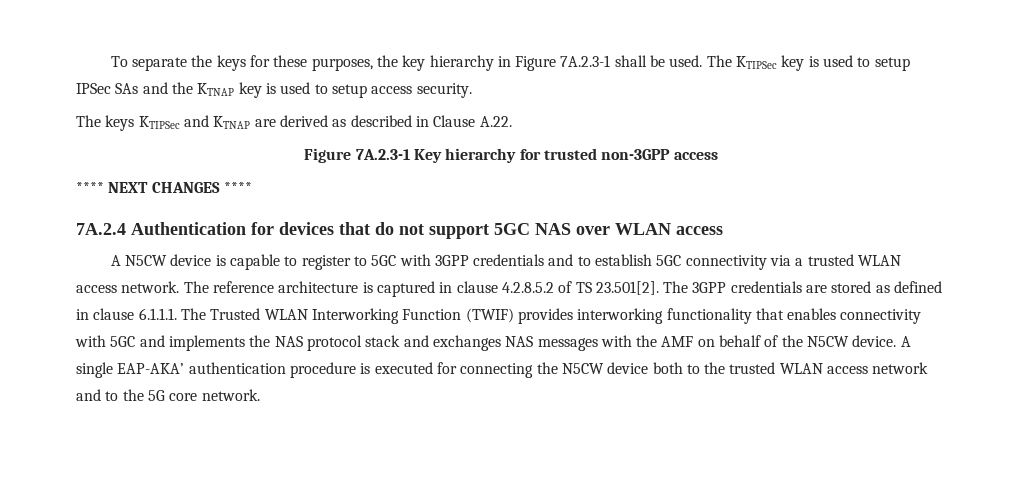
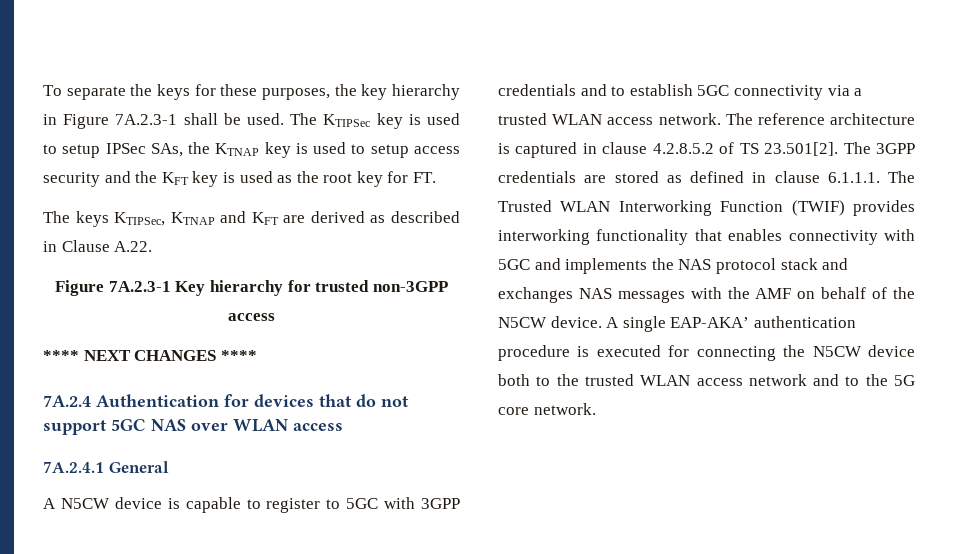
- The KTIPSec key is used to setup IPSec SAs and the KTNAP key is used to setup access security.
- The keys KTIPSec and KTNAP are derived as described in Clause A.22.
+ The KTIPSec key is used to setup IPSec SAs, the KTNAP key is used to setup access security and the KFT key is used as the root key for FT.
+ The keys KTIPSec, KTNAP and KFT are derived as described in Clause A.22.
+ 7A.2.4.1 General

